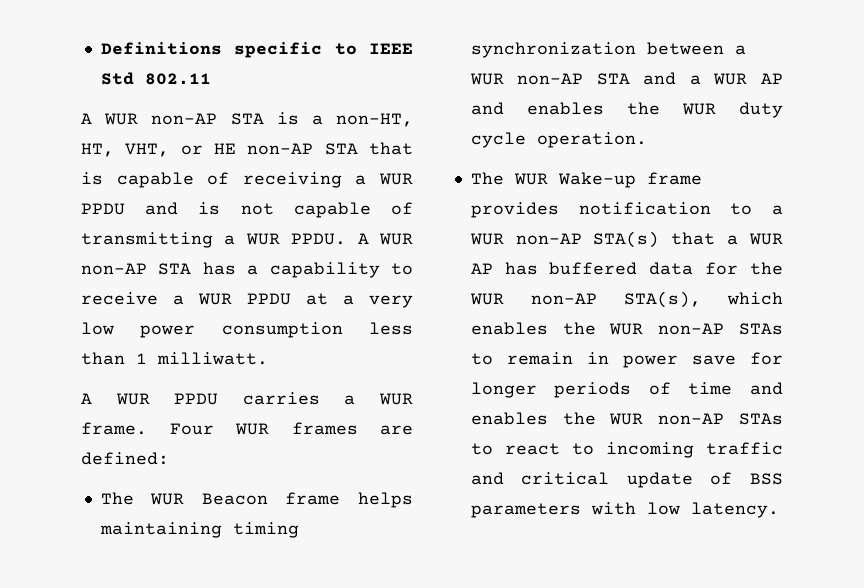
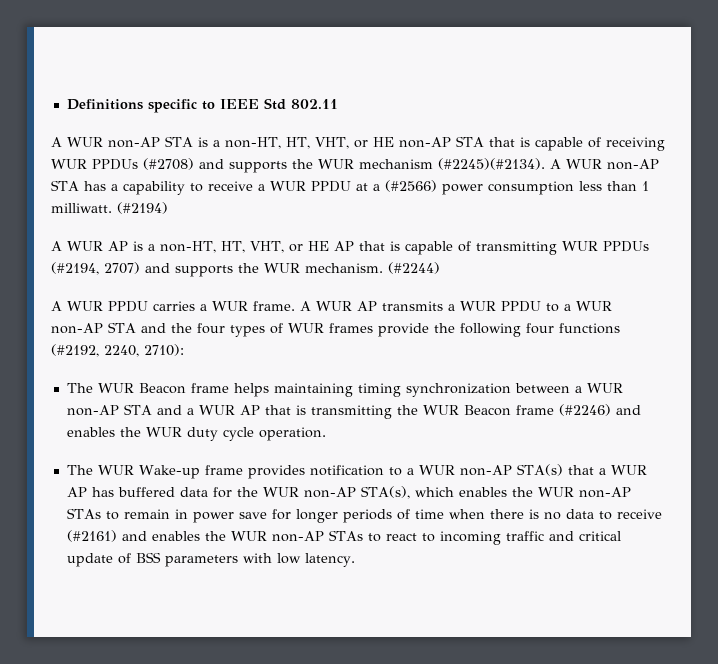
- A WUR non-AP STA is a non-HT, HT, VHT, or HE non-AP STA that is capable of receiving a WUR PPDU and is not capable of transmitting a WUR PPDU.
+ A WUR non-AP STA is a non-HT, HT, VHT, or HE non-AP STA that is capable of receiving WUR PPDUs (#2708) and supports the WUR mechanism (#2245)(#2134).
- A WUR non-AP STA has a capability to receive a WUR PPDU at a very low power consumption less than 1 milliwatt.
+ A WUR non-AP STA has a capability to receive a WUR PPDU at a (#2566) power consumption less than 1 milliwatt. (#2194)
+ A WUR AP is a non-HT, HT, VHT, or HE AP that is capable of transmitting WUR PPDUs (#2194, 2707) and supports the WUR mechanism. (#2244)
- Four WUR frames are defined:
+ A WUR AP transmits a WUR PPDU to a WUR non-AP STA and the four types of WUR frames provide the following four functions (#2192, 2240, 2710):
- The WUR Beacon frame helps maintaining timing synchronization between a WUR non-AP STA and a WUR AP and enables the WUR duty cycle operation.
+ The WUR Beacon frame helps maintaining timing synchronization between a WUR non-AP STA and a WUR AP that is transmitting the WUR Beacon frame (#2246) and enables the WUR duty cycle operation.
- The WUR Wake-up frame provides notification to a WUR non-AP STA(s) that a WUR AP has buffered data for the WUR non-AP STA(s), which enables the WUR non-AP STAs to remain in power save for longer periods of time and enables the WUR non-AP STAs to react to incoming traffic and critical update of BSS parameters with low latency.
+ The WUR Wake-up frame provides notification to a WUR non-AP STA(s) that a WUR AP has buffered data for the WUR non-AP STA(s), which enables the WUR non-AP STAs to remain in power save for longer periods of time when there is no data to receive (#2161) and enables the WUR non-AP STAs to react to incoming traffic and critical update of BSS parameters with low latency.

